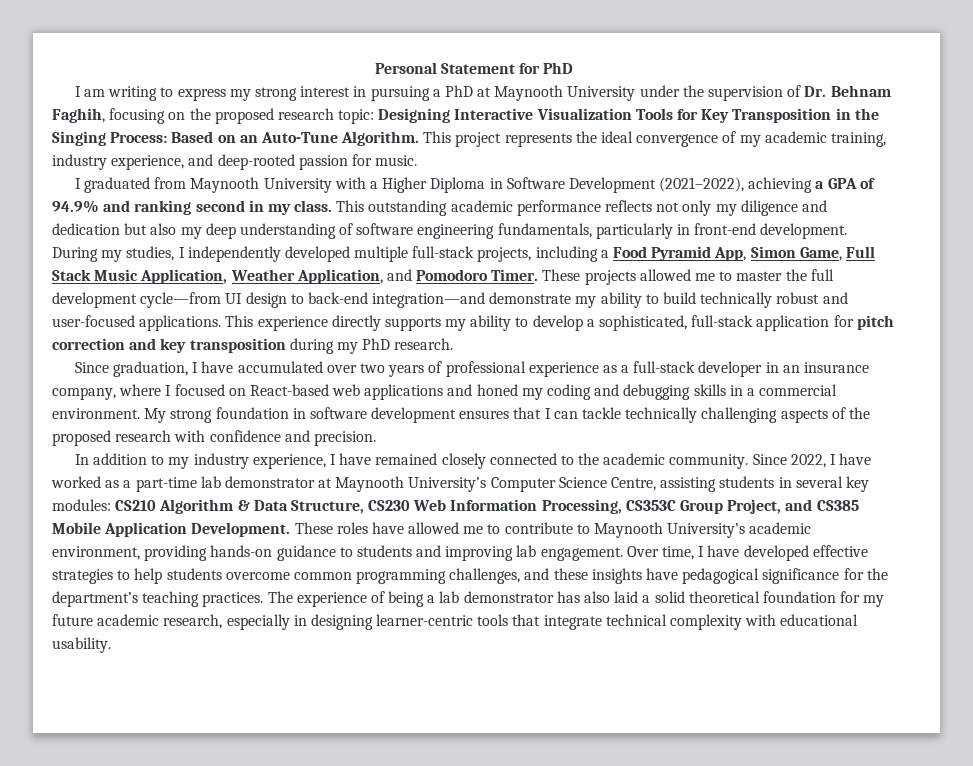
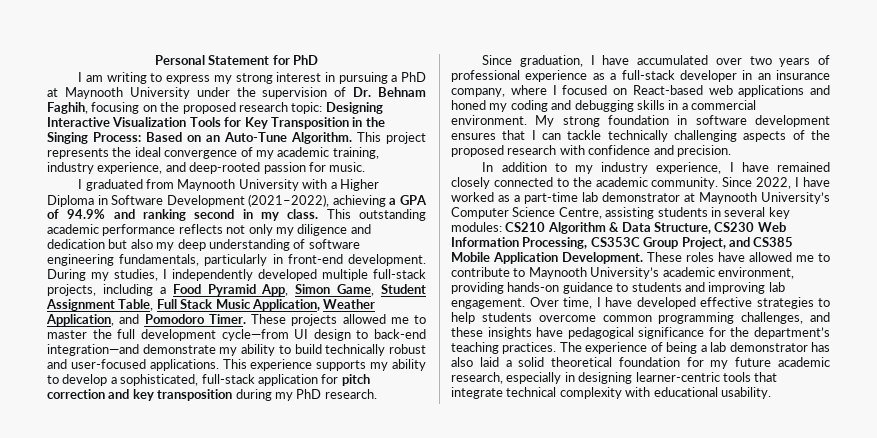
- During my studies, I independently developed multiple full-stack projects, including a Food Pyramid App, Simon Game, Full Stack Music Application, Weather Application, and Pomodoro Timer.
+ During my studies, I independently developed multiple full-stack projects, including a Food Pyramid App, Simon Game, Student Assignment Table, Full Stack Music Application, Weather Application, and Pomodoro Timer.
- This experience directly supports my ability to develop a sophisticated, full-stack application for pitch correction and key transposition during my PhD research.
+ This experience supports my ability to develop a sophisticated, full-stack application for pitch correction and key transposition during my PhD research.

